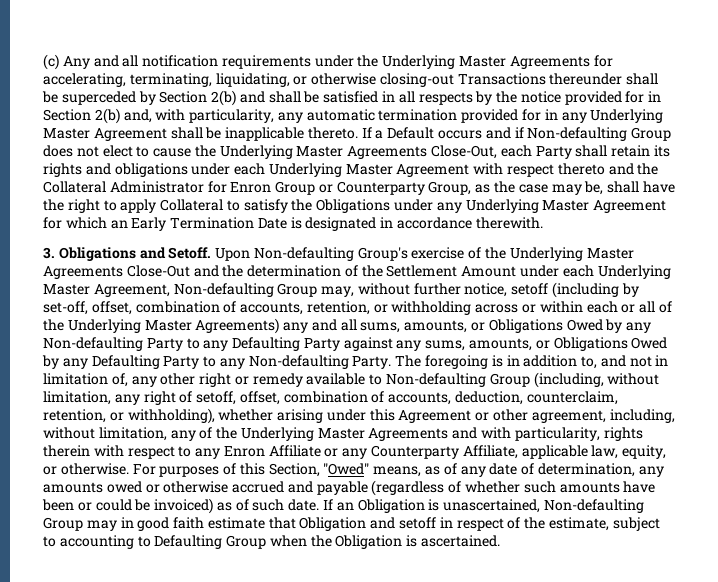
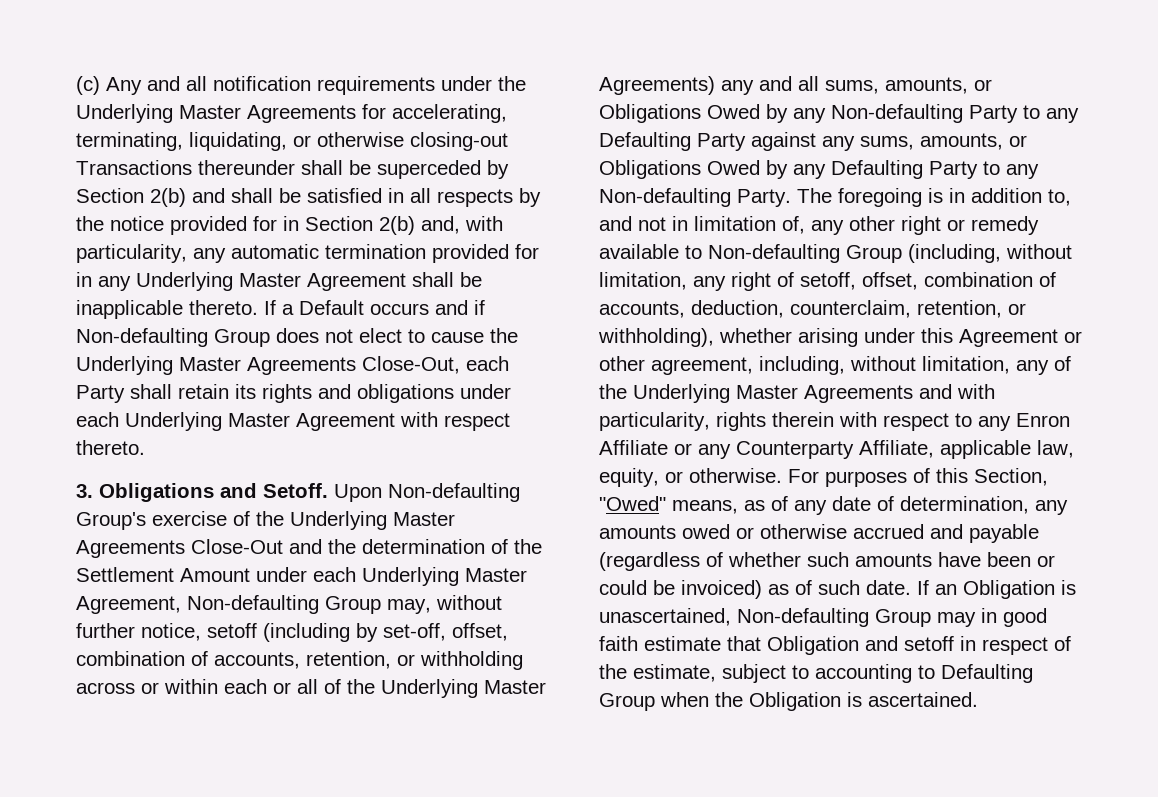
- If a Default occurs and if Non-defaulting Group does not elect to cause the Underlying Master Agreements Close-Out, each Party shall retain its rights and obligations under each Underlying Master Agreement with respect thereto and the Collateral Administrator for Enron Group or Counterparty Group, as the case may be, shall have the right to apply Collateral to satisfy the Obligations under any Underlying Master Agreement for which an Early Termination Date is designated in accordance therewith.
+ If a Default occurs and if Non-defaulting Group does not elect to cause the Underlying Master Agreements Close-Out, each Party shall retain its rights and obligations under each Underlying Master Agreement with respect thereto.

